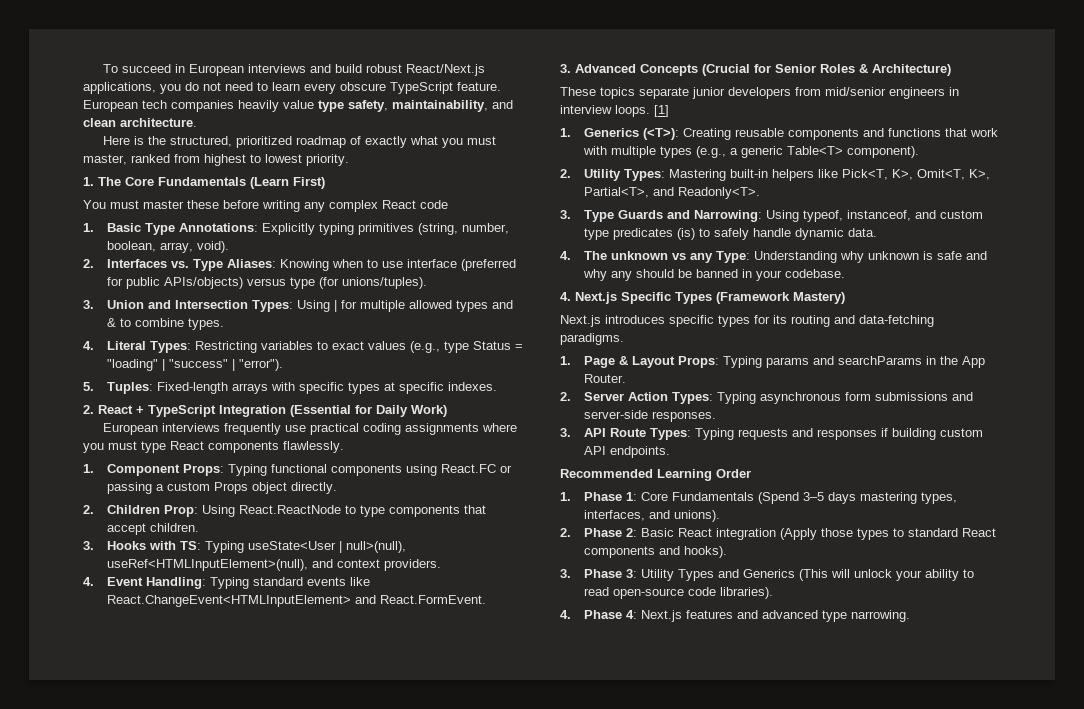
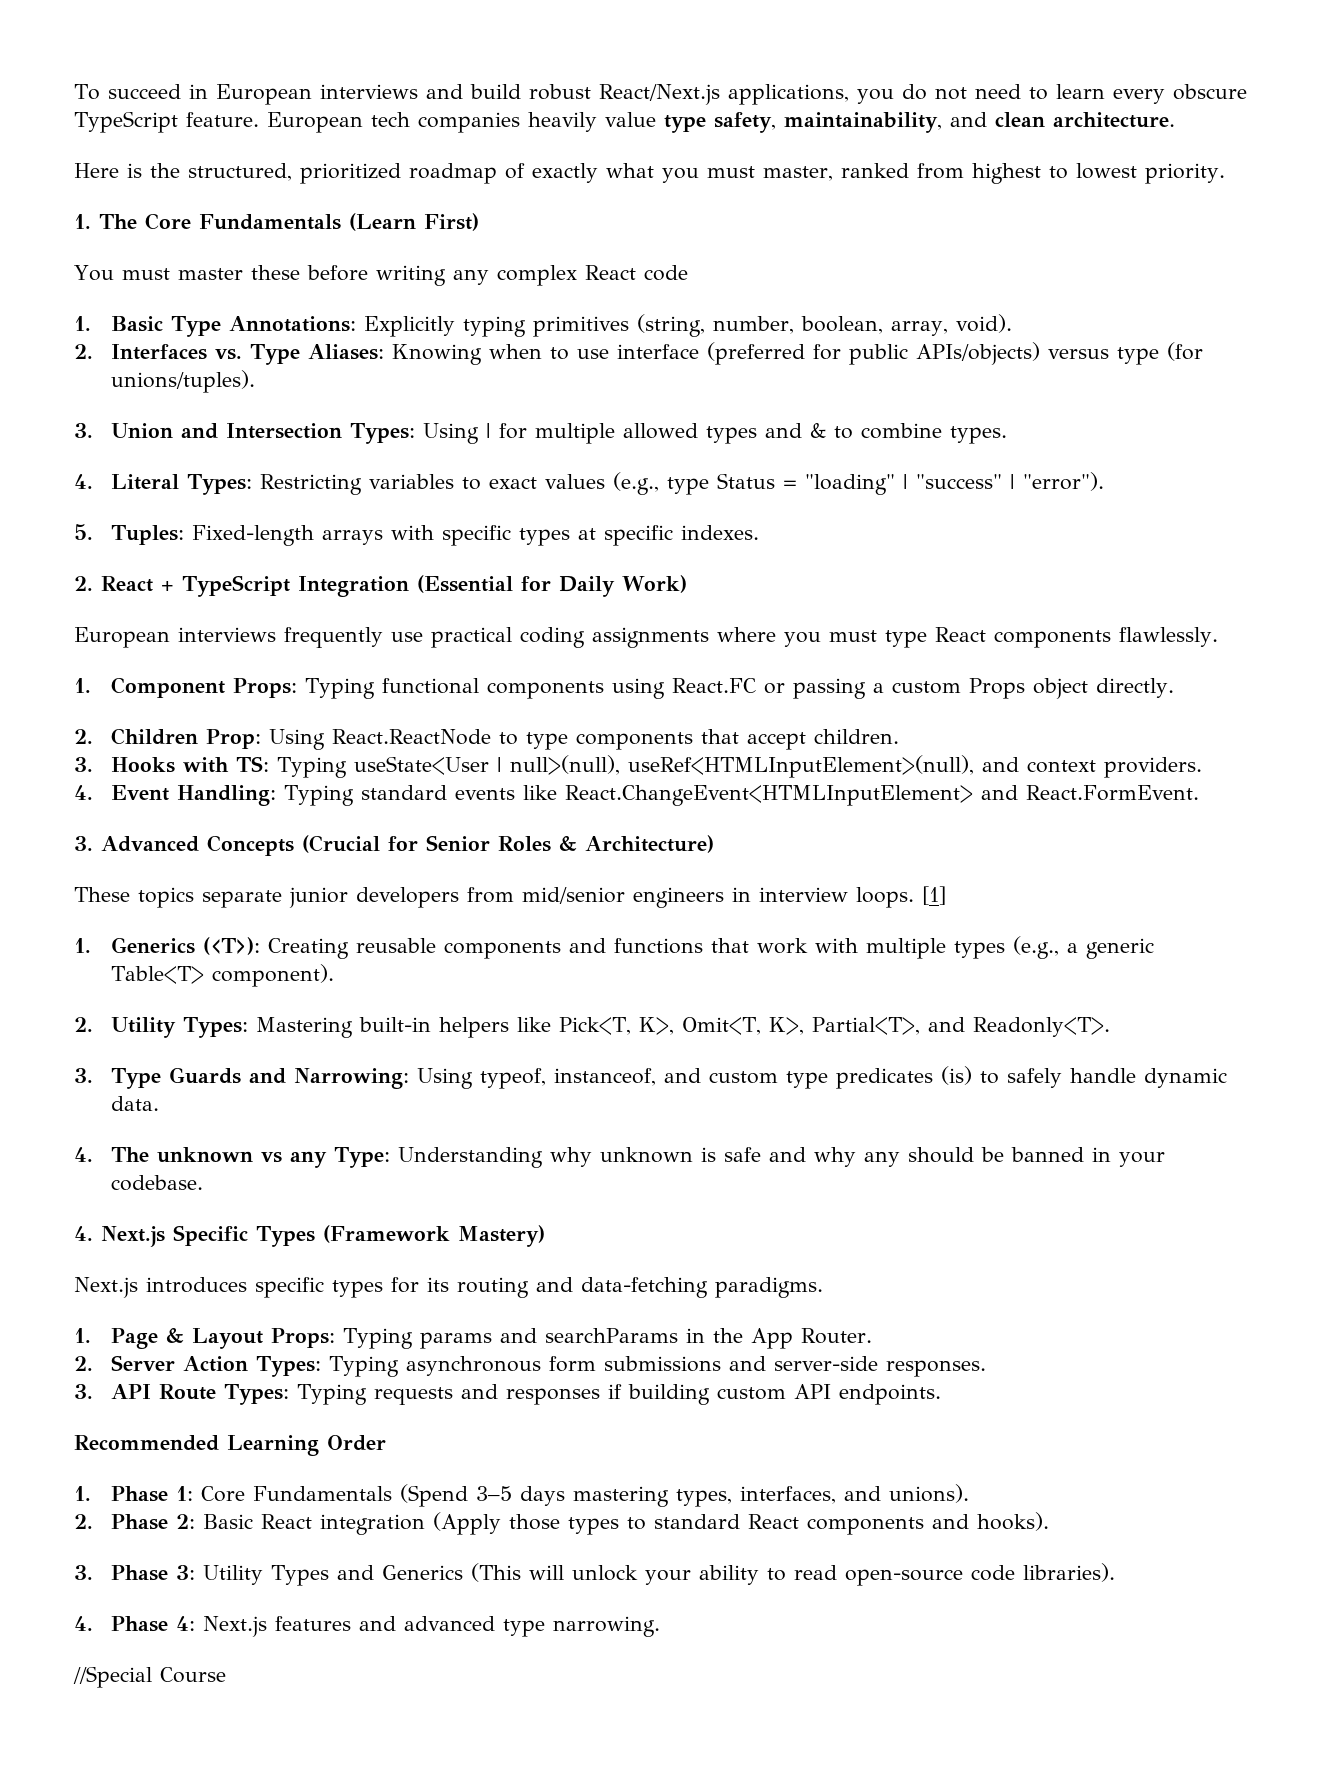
+ //Special Course

